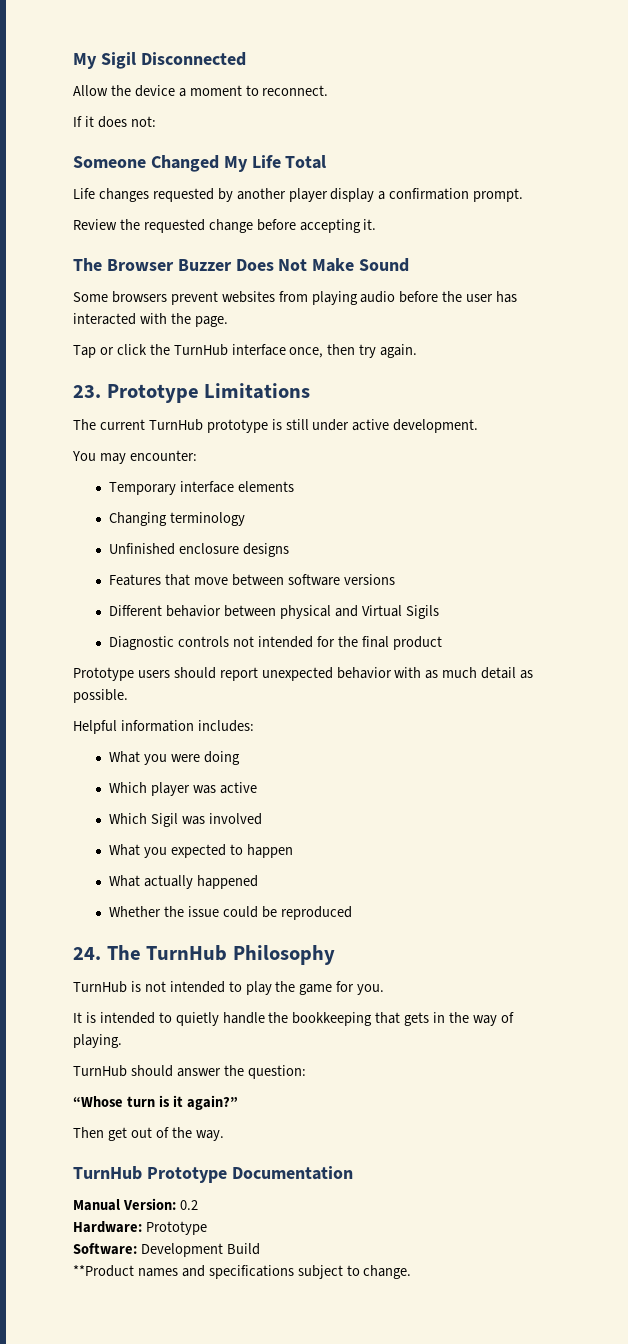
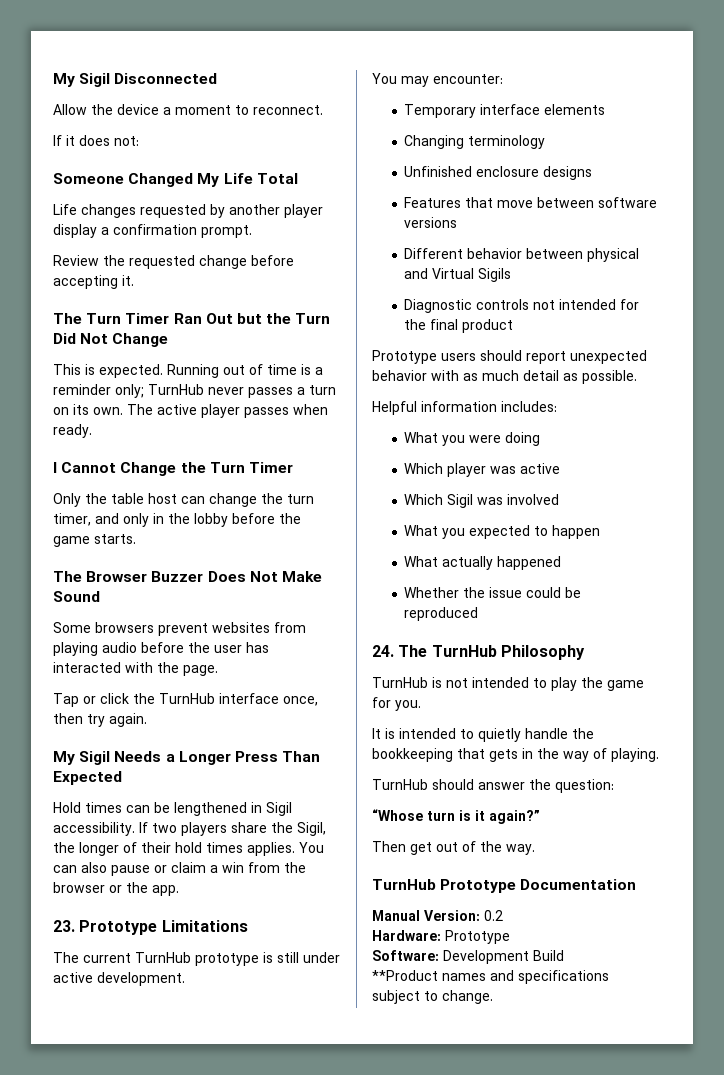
+ The Turn Timer Ran Out but the Turn Did Not Change
+ This is expected. Running out of time is a reminder only; TurnHub never passes a turn on its own. The active player passes when ready.
+ I Cannot Change the Turn Timer
+ Only the table host can change the turn timer, and only in the lobby before the game starts.
+ My Sigil Needs a Longer Press Than Expected
+ Hold times can be lengthened in Sigil accessibility. If two players share the Sigil, the longer of their hold times applies. You can also pause or claim a win from the browser or the app.

